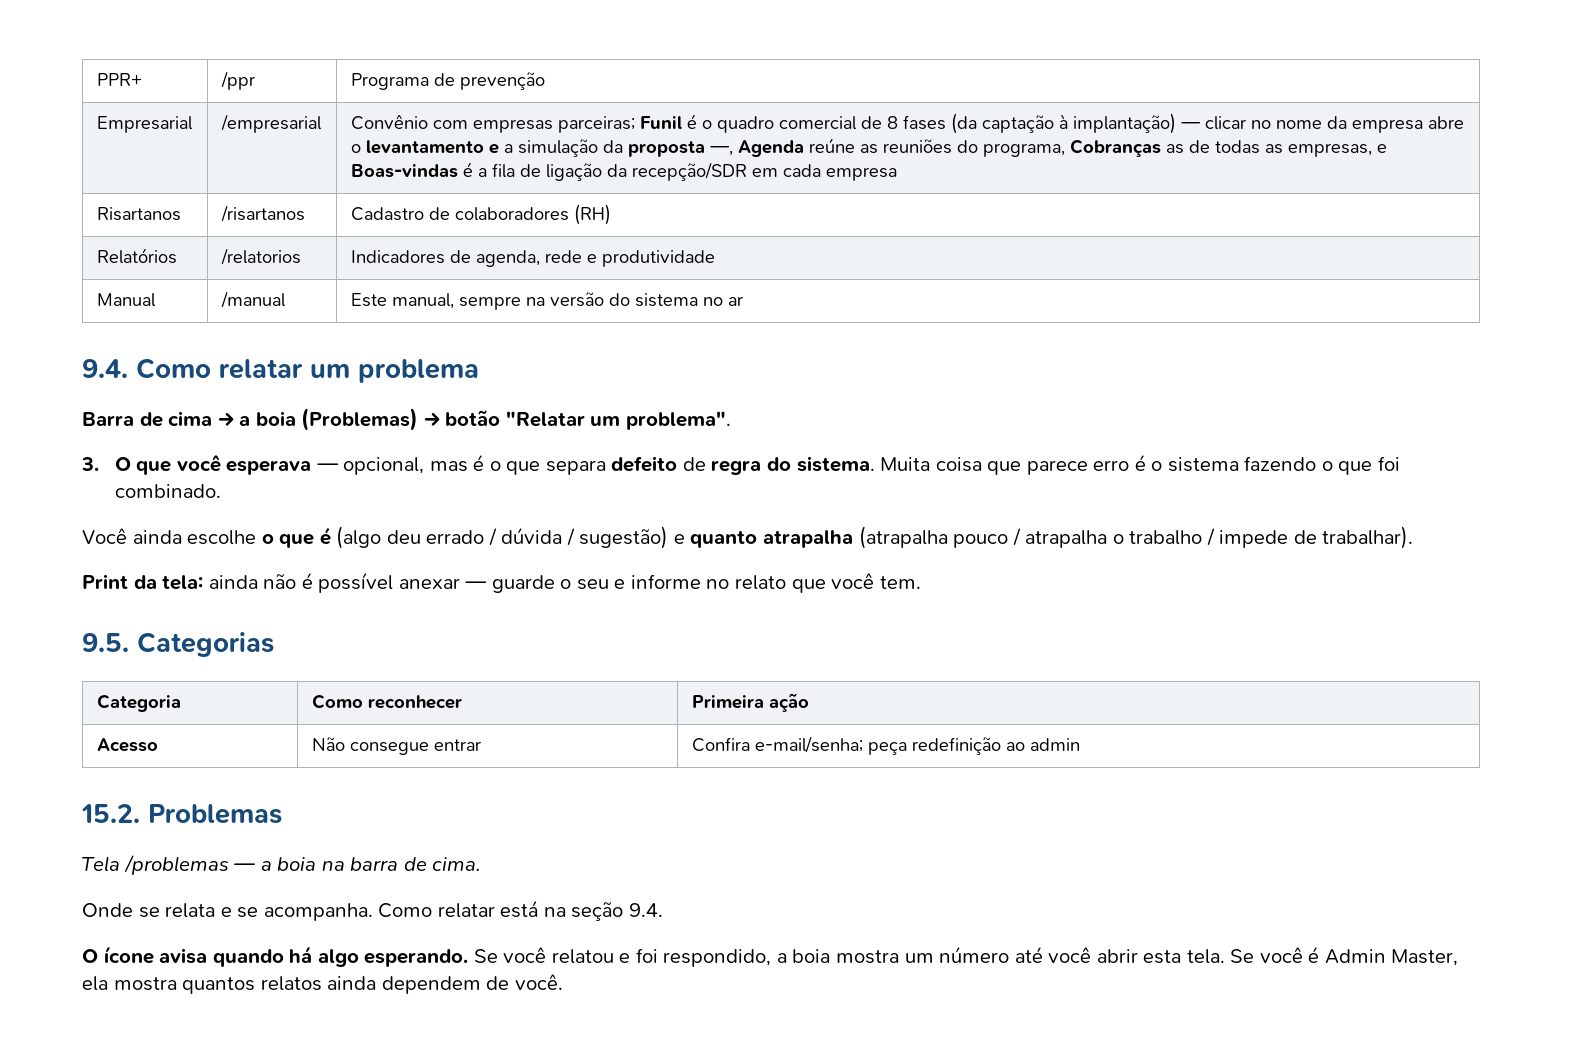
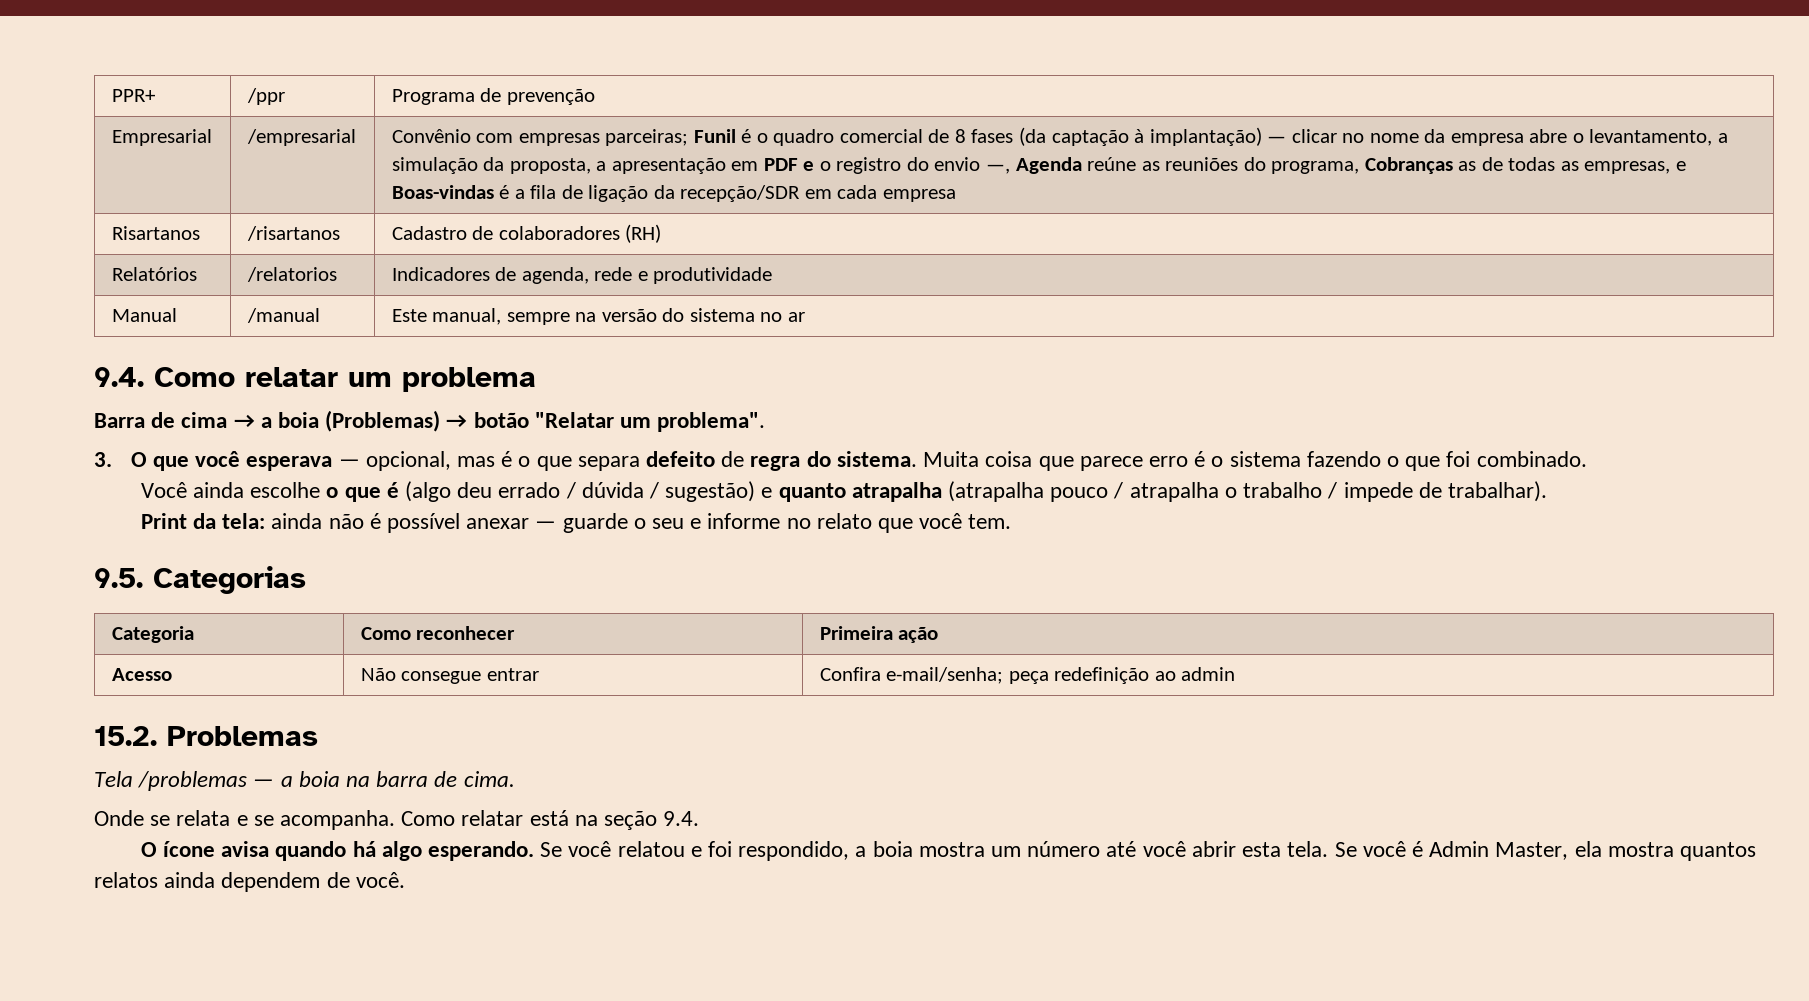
- Convênio com empresas parceiras; Funil é o quadro comercial de 8 fases (da captação à implantação) — clicar no nome da empresa abre o levantamento e a simulação da proposta —, Agenda reúne as reuniões do programa, Cobranças as de todas as empresas, e Boas-vindas é a fila de ligação da recepção/SDR em cada empresa
+ Convênio com empresas parceiras; Funil é o quadro comercial de 8 fases (da captação à implantação) — clicar no nome da empresa abre o levantamento, a simulação da proposta, a apresentação em PDF e o registro do envio —, Agenda reúne as reuniões do programa, Cobranças as de todas as empresas, e Boas-vindas é a fila de ligação da recepção/SDR em cada empresa

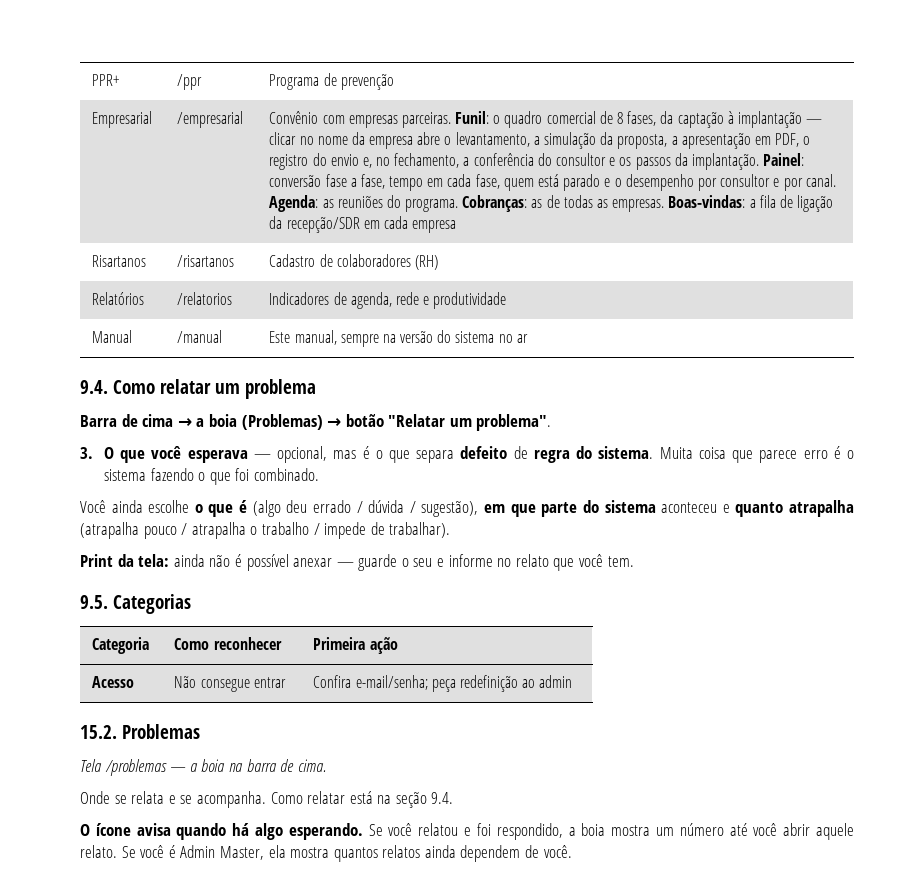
- Convênio com empresas parceiras; Funil é o quadro comercial de 8 fases (da captação à implantação) — clicar no nome da empresa abre o levantamento, a simulação da proposta, a apresentação em PDF e o registro do envio —, Agenda reúne as reuniões do programa, Cobranças as de todas as empresas, e Boas-vindas é a fila de ligação da recepção/SDR em cada empresa
+ Convênio com empresas parceiras. Funil: o quadro comercial de 8 fases, da captação à implantação — clicar no nome da empresa abre o levantamento, a simulação da proposta, a apresentação em PDF, o registro do envio e, no fechamento, a conferência do consultor e os passos da implantação. Painel: conversão fase a fase, tempo em cada fase, quem está parado e o desempenho por consultor e por canal. Agenda: as reuniões do programa. Cobranças: as de todas as empresas. Boas-vindas: a fila de ligação da recepção/SDR em cada empresa
- Você ainda escolhe o que é (algo deu errado / dúvida / sugestão) e quanto atrapalha (atrapalha pouco / atrapalha o trabalho / impede de trabalhar).
+ Você ainda escolhe o que é (algo deu errado / dúvida / sugestão), em que parte do sistema aconteceu e quanto atrapalha (atrapalha pouco / atrapalha o trabalho / impede de trabalhar).
- Se você relatou e foi respondido, a boia mostra um número até você abrir esta tela.
+ Se você relatou e foi respondido, a boia mostra um número até você abrir aquele relato.

